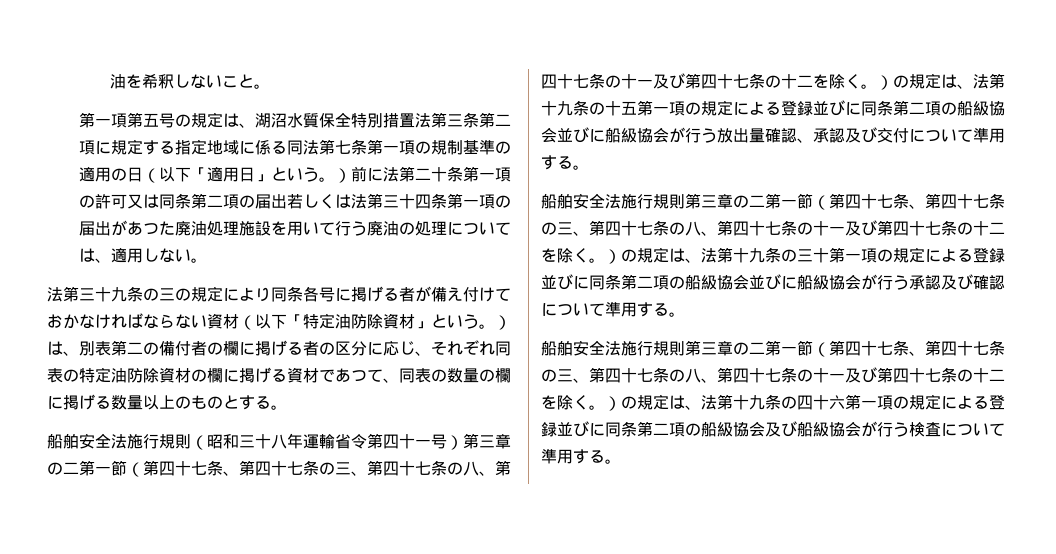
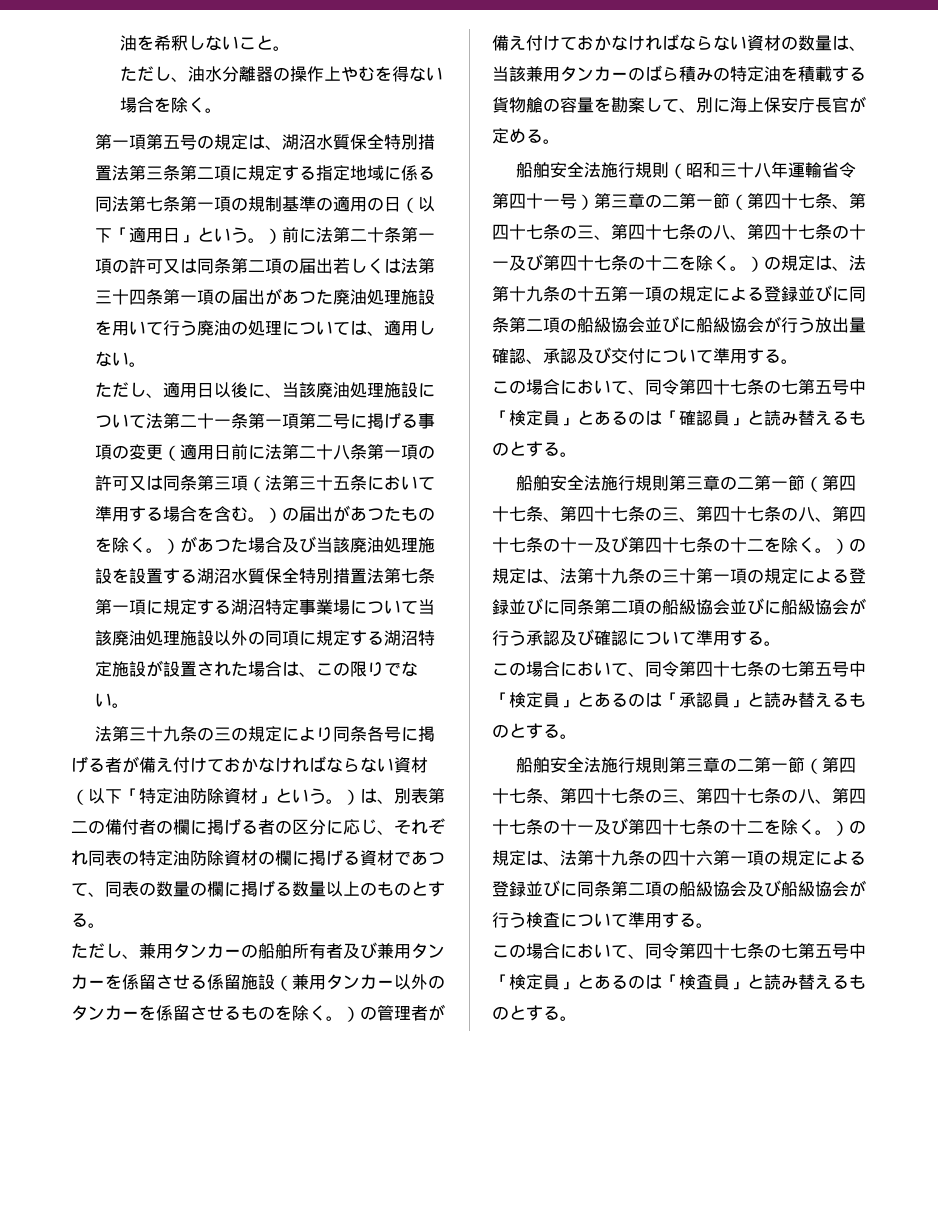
+ ただし、油水分離器の操作上やむを得ない場合を除く。
+ ただし、適用日以後に、当該廃油処理施設について法第二十一条第一項第二号に掲げる事項の変更（適用日前に法第二十八条第一項の許可又は同条第三項（法第三十五条において準用する場合を含む。）の届出があつたものを除く。）があつた場合及び当該廃油処理施設を設置する湖沼水質保全特別措置法第七条第一項に規定する湖沼特定事業場について当該廃油処理施設以外の同項に規定する湖沼特定施設が設置された場合は、この限りでない。
+ ただし、兼用タンカーの船舶所有者及び兼用タンカーを係留させる係留施設（兼用タンカー以外のタンカーを係留させるものを除く。）の管理者が備え付けておかなければならない資材の数量は、当該兼用タンカーのばら積みの特定油を積載する貨物艙の容量を勘案して、別に海上保安庁長官が定める。
+ この場合において、同令第四十七条の七第五号中「検定員」とあるのは「確認員」と読み替えるものとする。
+ この場合において、同令第四十七条の七第五号中「検定員」とあるのは「承認員」と読み替えるものとする。
+ この場合において、同令第四十七条の七第五号中「検定員」とあるのは「検査員」と読み替えるものとする。

